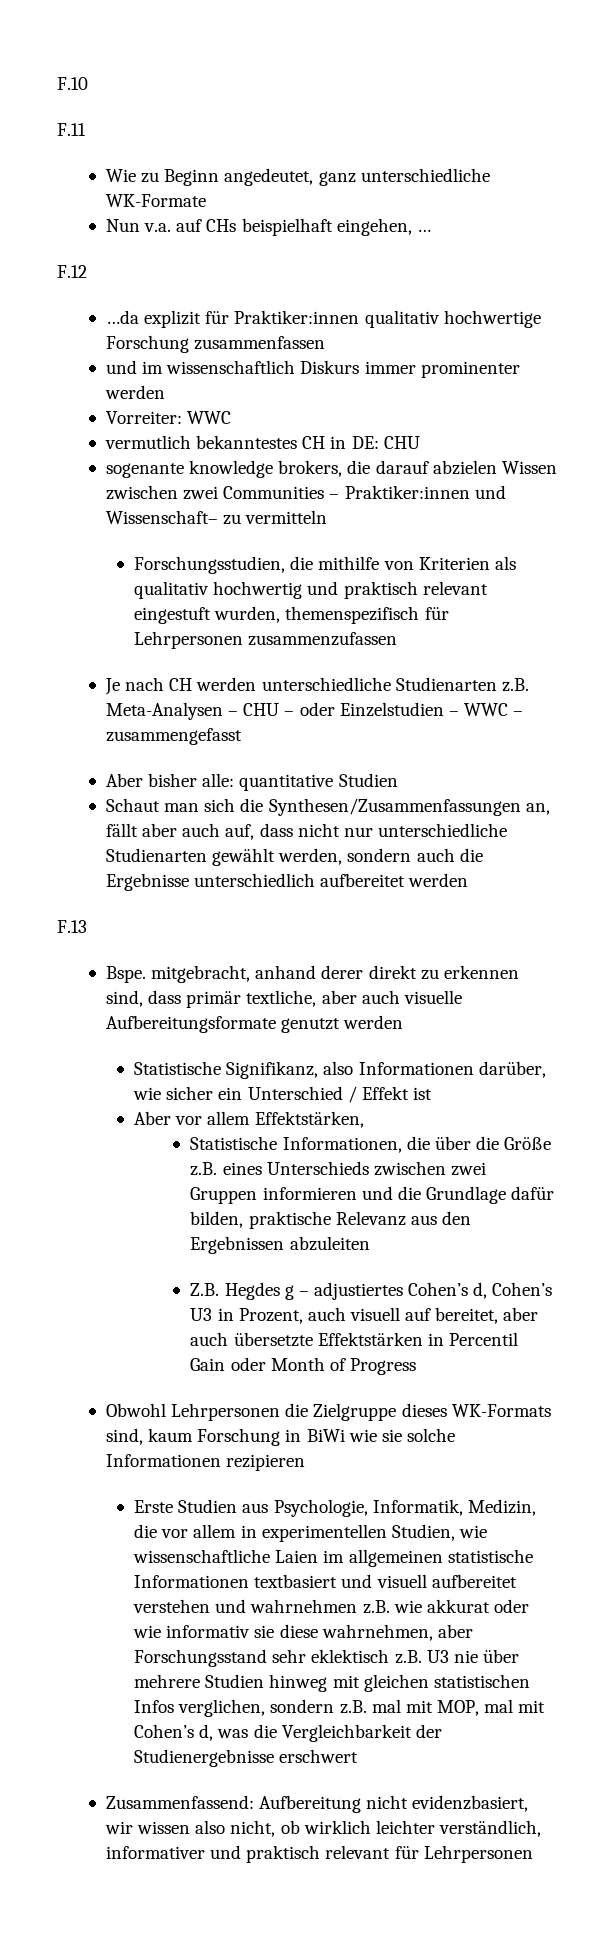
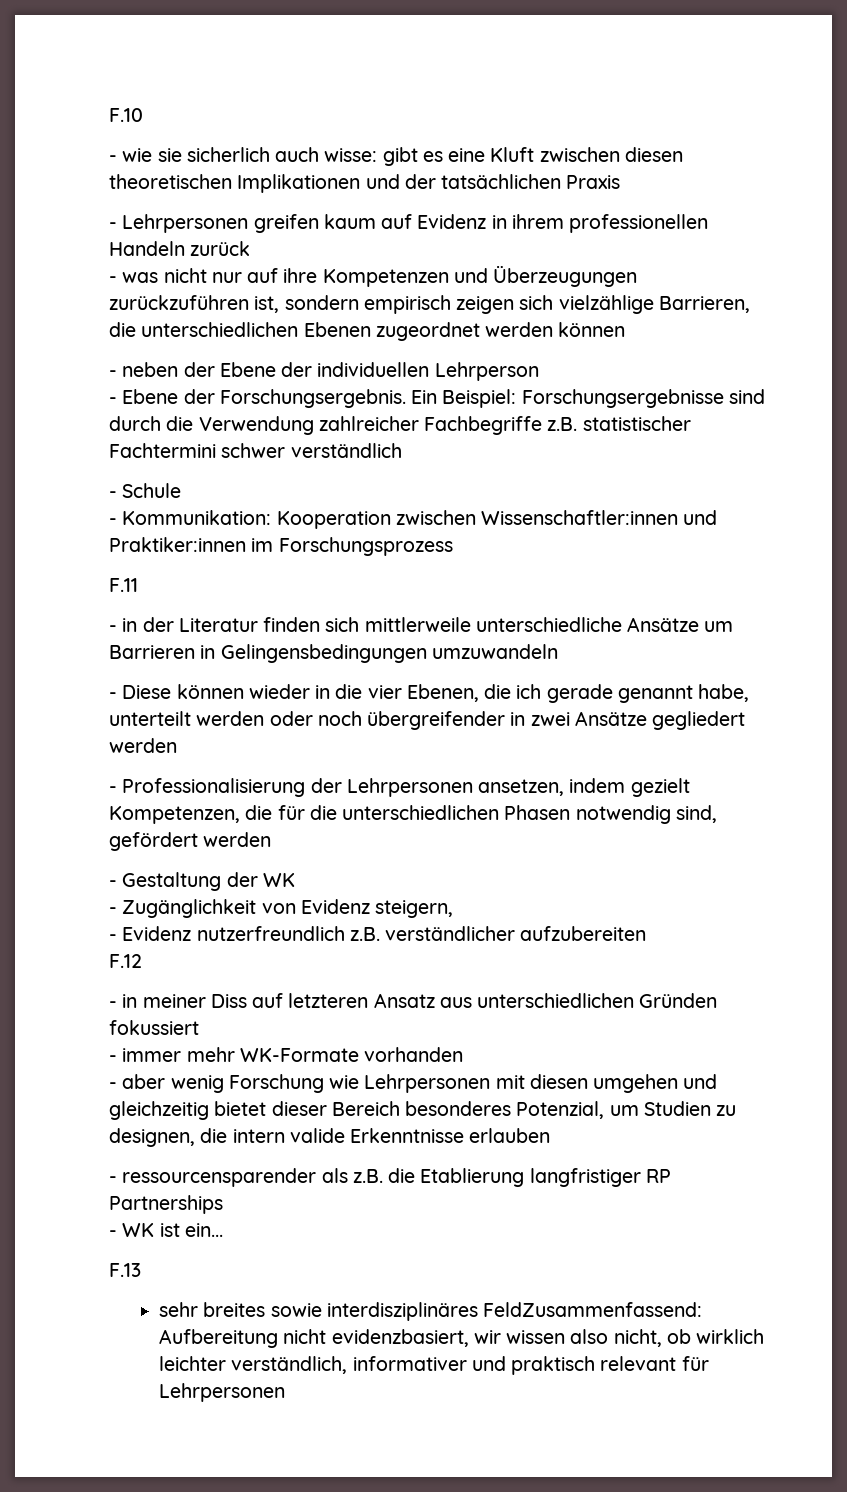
+ - wie sie sicherlich auch wisse: gibt es eine Kluft zwischen diesen theoretischen Implikationen und der tatsächlichen Praxis
+ - Lehrpersonen greifen kaum auf Evidenz in ihrem professionellen Handeln zurück
+ - was nicht nur auf ihre Kompetenzen und Überzeugungen zurückzuführen ist, sondern empirisch zeigen sich vielzählige Barrieren, die unterschiedlichen Ebenen zugeordnet werden können
+ - neben der Ebene der individuellen Lehrperson
+ - Ebene der Forschungsergebnis. Ein Beispiel: Forschungsergebnisse sind durch die Verwendung zahlreicher Fachbegriffe z.B. statistischer Fachtermini schwer verständlich
+ - Schule
+ - Kommunikation: Kooperation zwischen Wissenschaftler:innen und Praktiker:innen im Forschungsprozess
  F.11
- Wie zu Beginn angedeutet, ganz unterschiedliche WK-Formate
- Nun v.a. auf CHs beispielhaft eingehen, …
+ - in der Literatur finden sich mittlerweile unterschiedliche Ansätze um Barrieren in Gelingensbedingungen umzuwandeln
+ - Diese können wieder in die vier Ebenen, die ich gerade genannt habe, unterteilt werden oder noch übergreifender in zwei Ansätze gegliedert werden
+ - Professionalisierung der Lehrpersonen ansetzen, indem gezielt Kompetenzen, die für die unterschiedlichen Phasen notwendig sind, gefördert werden
+ - Gestaltung der WK
+ - Zugänglichkeit von Evidenz steigern,
+ - Evidenz nutzerfreundlich z.B. verständlicher aufzubereiten
  F.12
- …da explizit für Praktiker:innen qualitativ hochwertige Forschung zusammenfassen
- und im wissenschaftlich Diskurs immer prominenter werden
- Vorreiter: WWC
- vermutlich bekanntestes CH in DE: CHU
- sogenante knowledge brokers, die darauf abzielen Wissen zwischen zwei Communities – Praktiker:innen und Wissenschaft– zu vermitteln
- Forschungsstudien, die mithilfe von Kriterien als qualitativ hochwertig und praktisch relevant eingestuft wurden, themenspezifisch für Lehrpersonen zusammenzufassen
- Je nach CH werden unterschiedliche Studienarten z.B. Meta-Analysen – CHU – oder Einzelstudien – WWC – zusammengefasst
- Aber bisher alle: quantitative Studien
- Schaut man sich die Synthesen/Zusammenfassungen an, fällt aber auch auf, dass nicht nur unterschiedliche Studienarten gewählt werden, sondern auch die Ergebnisse unterschiedlich aufbereitet werden
+ - in meiner Diss auf letzteren Ansatz aus unterschiedlichen Gründen fokussiert
+ - immer mehr WK-Formate vorhanden
+ - aber wenig Forschung wie Lehrpersonen mit diesen umgehen und gleichzeitig bietet dieser Bereich besonderes Potenzial, um Studien zu designen, die intern valide Erkenntnisse erlauben
+ - ressourcensparender als z.B. die Etablierung langfristiger RP Partnerships
+ - WK ist ein...
  F.13
- Bspe. mitgebracht, anhand derer direkt zu erkennen sind, dass primär textliche, aber auch visuelle Aufbereitungsformate genutzt werden
- Statistische Signifikanz, also Informationen darüber, wie sicher ein Unterschied / Effekt ist
- Aber vor allem Effektstärken,
- Statistische Informationen, die über die Größe z.B. eines Unterschieds zwischen zwei Gruppen informieren und die Grundlage dafür bilden, praktische Relevanz aus den Ergebnissen abzuleiten
- Z.B. Hegdes g – adjustiertes Cohen’s d, Cohen’s U3 in Prozent, auch visuell auf bereitet, aber auch übersetzte Effektstärken in Percentil Gain oder Month of Progress
- Obwohl Lehrpersonen die Zielgruppe dieses WK-Formats sind, kaum Forschung in BiWi wie sie solche Informationen rezipieren
- Erste Studien aus Psychologie, Informatik, Medizin, die vor allem in experimentellen Studien, wie wissenschaftliche Laien im allgemeinen statistische Informationen textbasiert und visuell aufbereitet verstehen und wahrnehmen z.B. wie akkurat oder wie informativ sie diese wahrnehmen, aber Forschungsstand sehr eklektisch z.B. U3 nie über mehrere Studien hinweg mit gleichen statistischen Infos verglichen, sondern z.B. mal mit MOP, mal mit Cohen’s d, was die Vergleichbarkeit der Studienergebnisse erschwert
- Zusammenfassend: Aufbereitung nicht evidenzbasiert, wir wissen also nicht, ob wirklich leichter verständlich, informativer und praktisch relevant für Lehrpersonen
+ sehr breites sowie interdisziplinäres FeldZusammenfassend: Aufbereitung nicht evidenzbasiert, wir wissen also nicht, ob wirklich leichter verständlich, informativer und praktisch relevant für Lehrpersonen

